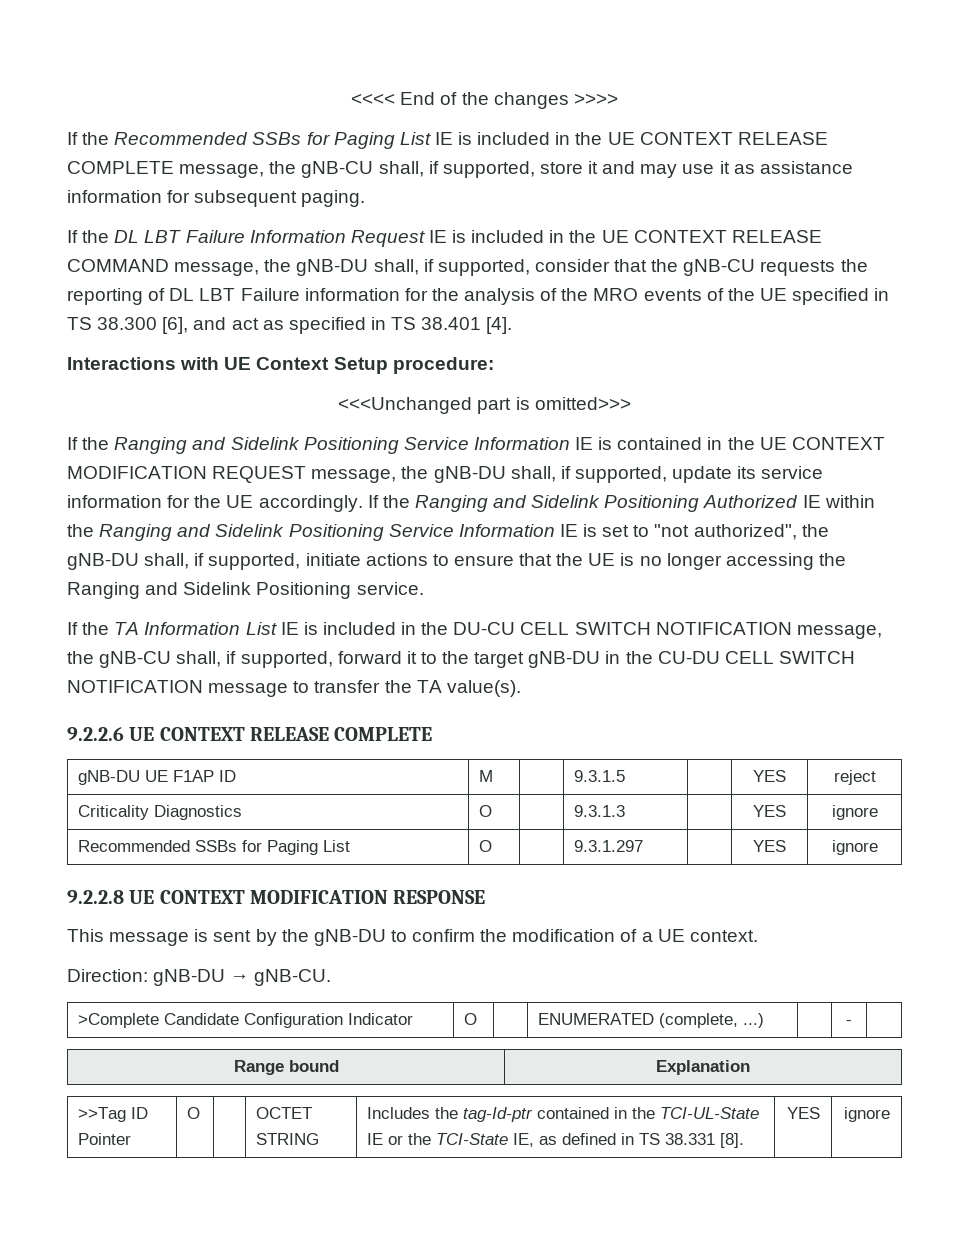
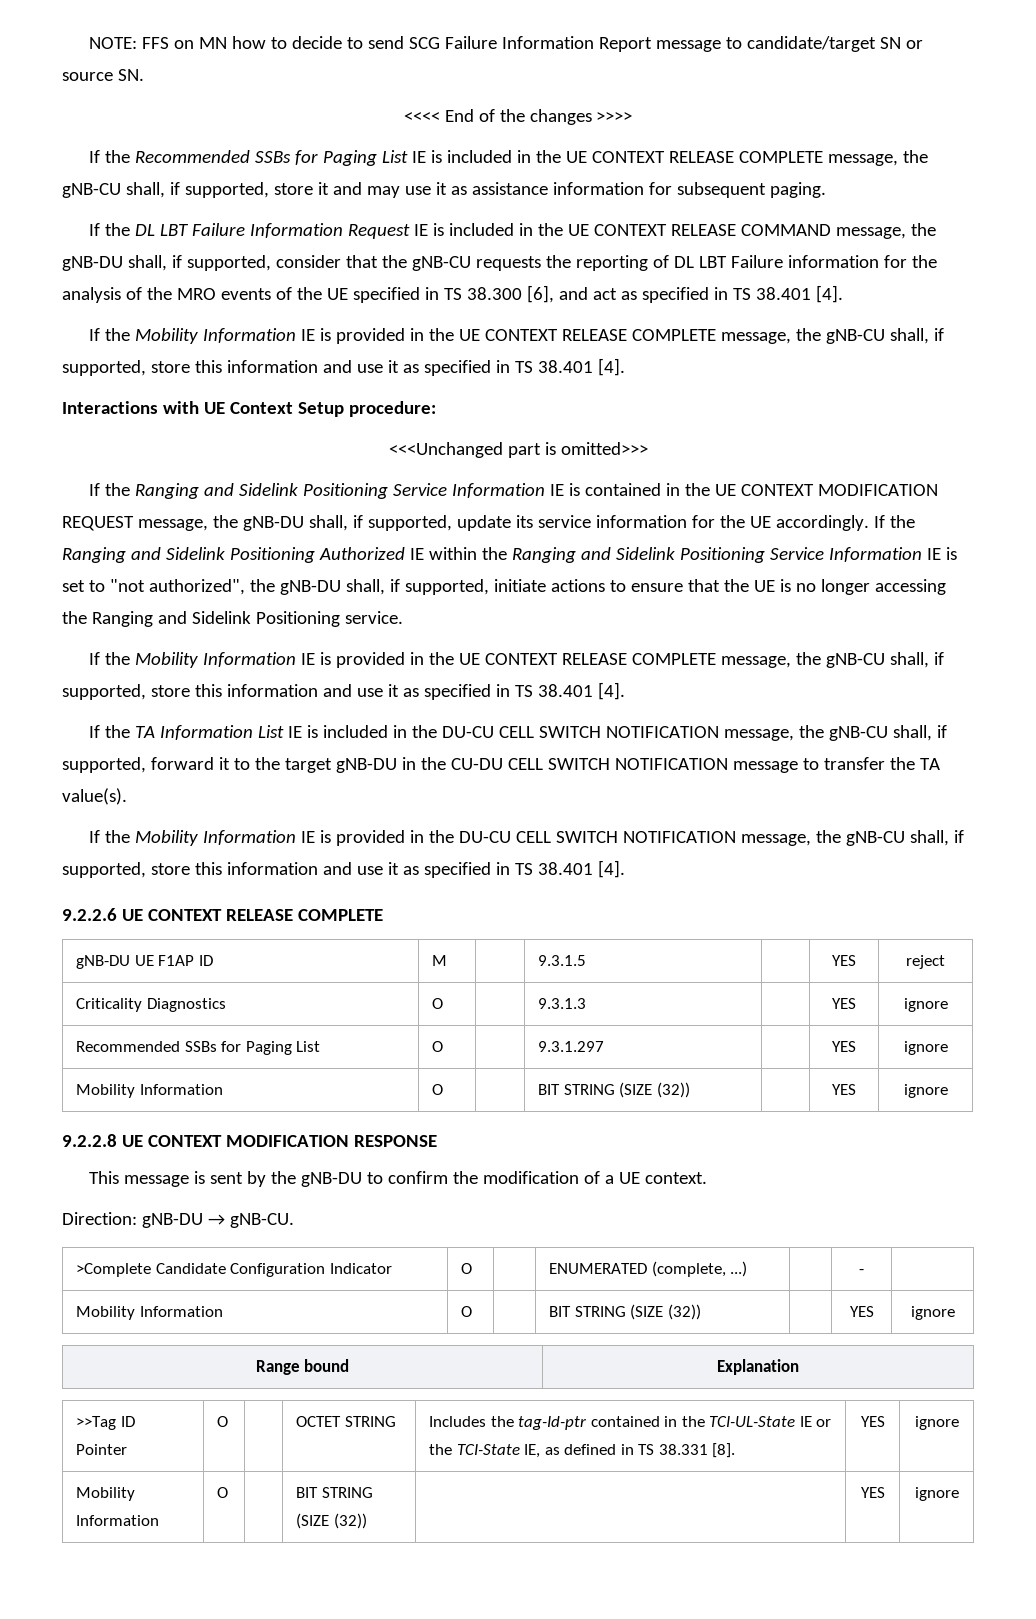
+ NOTE: FFS on MN how to decide to send SCG Failure Information Report message to candidate/target SN or source SN.
  If the DL LBT Failure Information Request IE is included in the UE CONTEXT RELEASE COMMAND message, the gNB-DU shall, if supported, consider that the gNB-CU requests the reporting of DL LBT Failure information for the analysis of the MRO events of the UE specified in TS 38.300 [6], and act as specified in TS 38.401 [4].
+ If the Mobility Information IE is provided in the UE CONTEXT RELEASE COMPLETE message, the gNB-CU shall, if supported, store this information and use it as specified in TS 38.401 [4].
  If the Ranging and Sidelink Positioning Authorized IE within the Ranging and Sidelink Positioning Service Information IE is set to "not authorized", the gNB-DU shall, if supported, initiate actions to ensure that the UE is no longer accessing the Ranging and Sidelink Positioning service.
+ If the Mobility Information IE is provided in the UE CONTEXT RELEASE COMPLETE message, the gNB-CU shall, if supported, store this information and use it as specified in TS 38.401 [4].
+ If the Mobility Information IE is provided in the DU-CU CELL SWITCH NOTIFICATION message, the gNB-CU shall, if supported, store this information and use it as specified in TS 38.401 [4].
  Recommended SSBs for Paging List | O | | 9.3.1.297 | | YES | ignore
+ Mobility Information | O | | BIT STRING (SIZE (32)) | | YES | ignore
  >Complete Candidate Configuration Indicator | O | | ENUMERATED (complete, ...) | | - |
+ Mobility Information | O | | BIT STRING (SIZE (32)) | | YES | ignore
  >>Tag ID Pointer | O | | OCTET STRING | Includes the tag-Id-ptr contained in the TCI-UL-State IE or the TCI-State IE, as defined in TS 38.331 [8]. | YES | ignore
+ Mobility Information | O | | BIT STRING (SIZE (32)) | | YES | ignore

